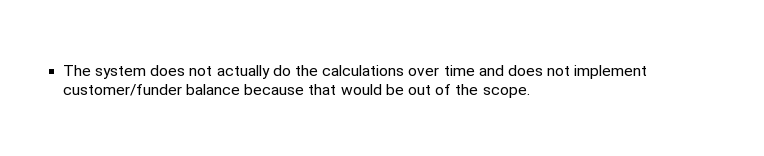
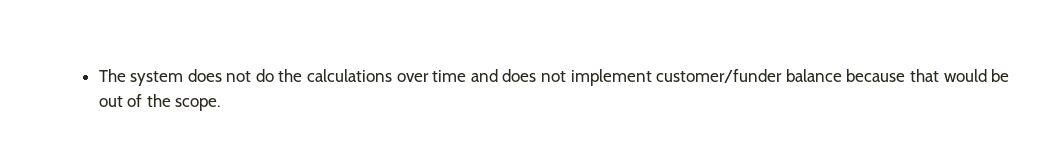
- The system does not actually do the calculations over time and does not implement customer/funder balance because that would be out of the scope.
+ The system does not do the calculations over time and does not implement customer/funder balance because that would be out of the scope.

